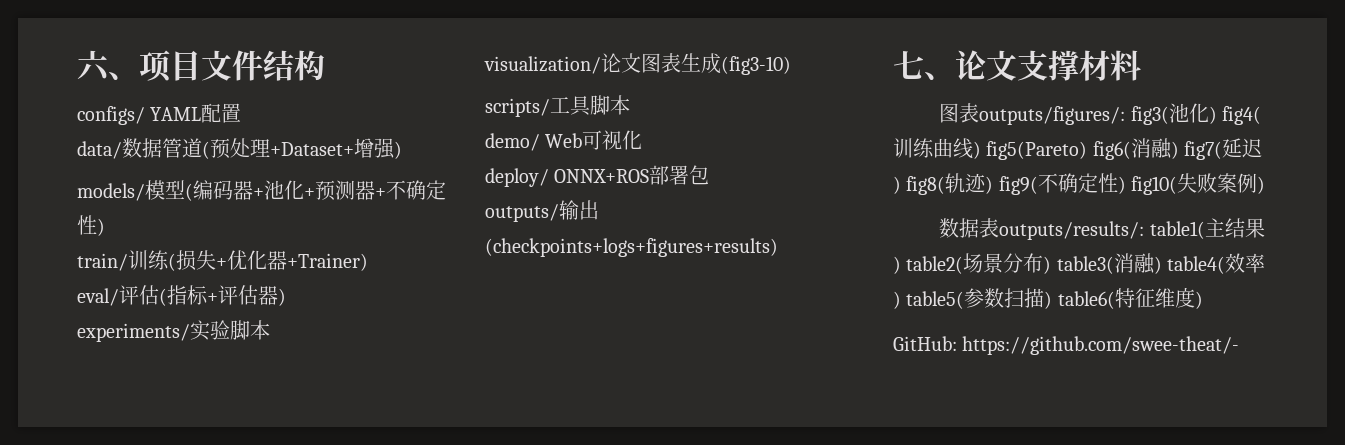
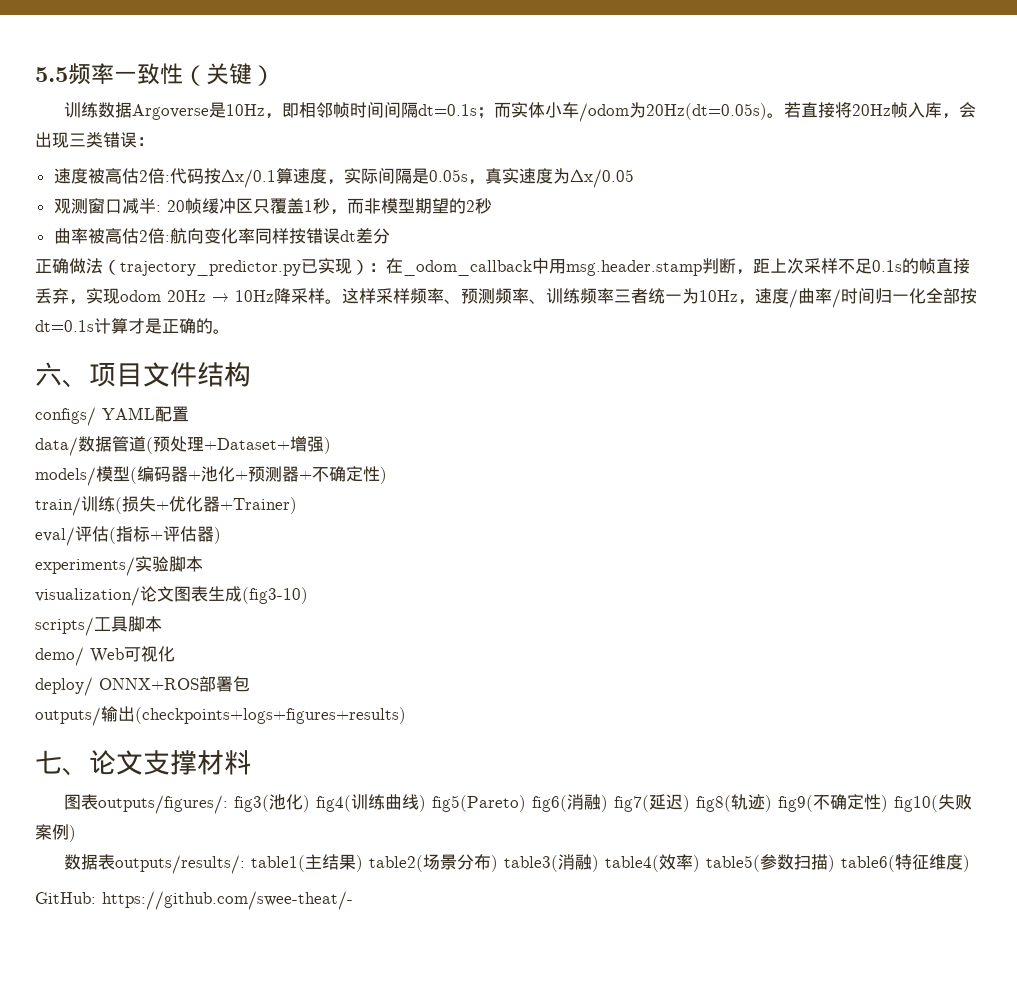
+ 5.5频率一致性（关键）
+ 训练数据Argoverse是10Hz，即相邻帧时间间隔dt=0.1s；而实体小车/odom为20Hz(dt=0.05s)。若直接将20Hz帧入库，会出现三类错误：
+ 速度被高估2倍:代码按Δx/0.1算速度，实际间隔是0.05s，真实速度为Δx/0.05
+ 观测窗口减半: 20帧缓冲区只覆盖1秒，而非模型期望的2秒
+ 曲率被高估2倍:航向变化率同样按错误dt差分
+ 正确做法（trajectory_predictor.py已实现）：在_odom_callback中用msg.header.stamp判断，距上次采样不足0.1s的帧直接丢弃，实现odom 20Hz → 10Hz降采样。这样采样频率、预测频率、训练频率三者统一为10Hz，速度/曲率/时间归一化全部按dt=0.1s计算才是正确的。

